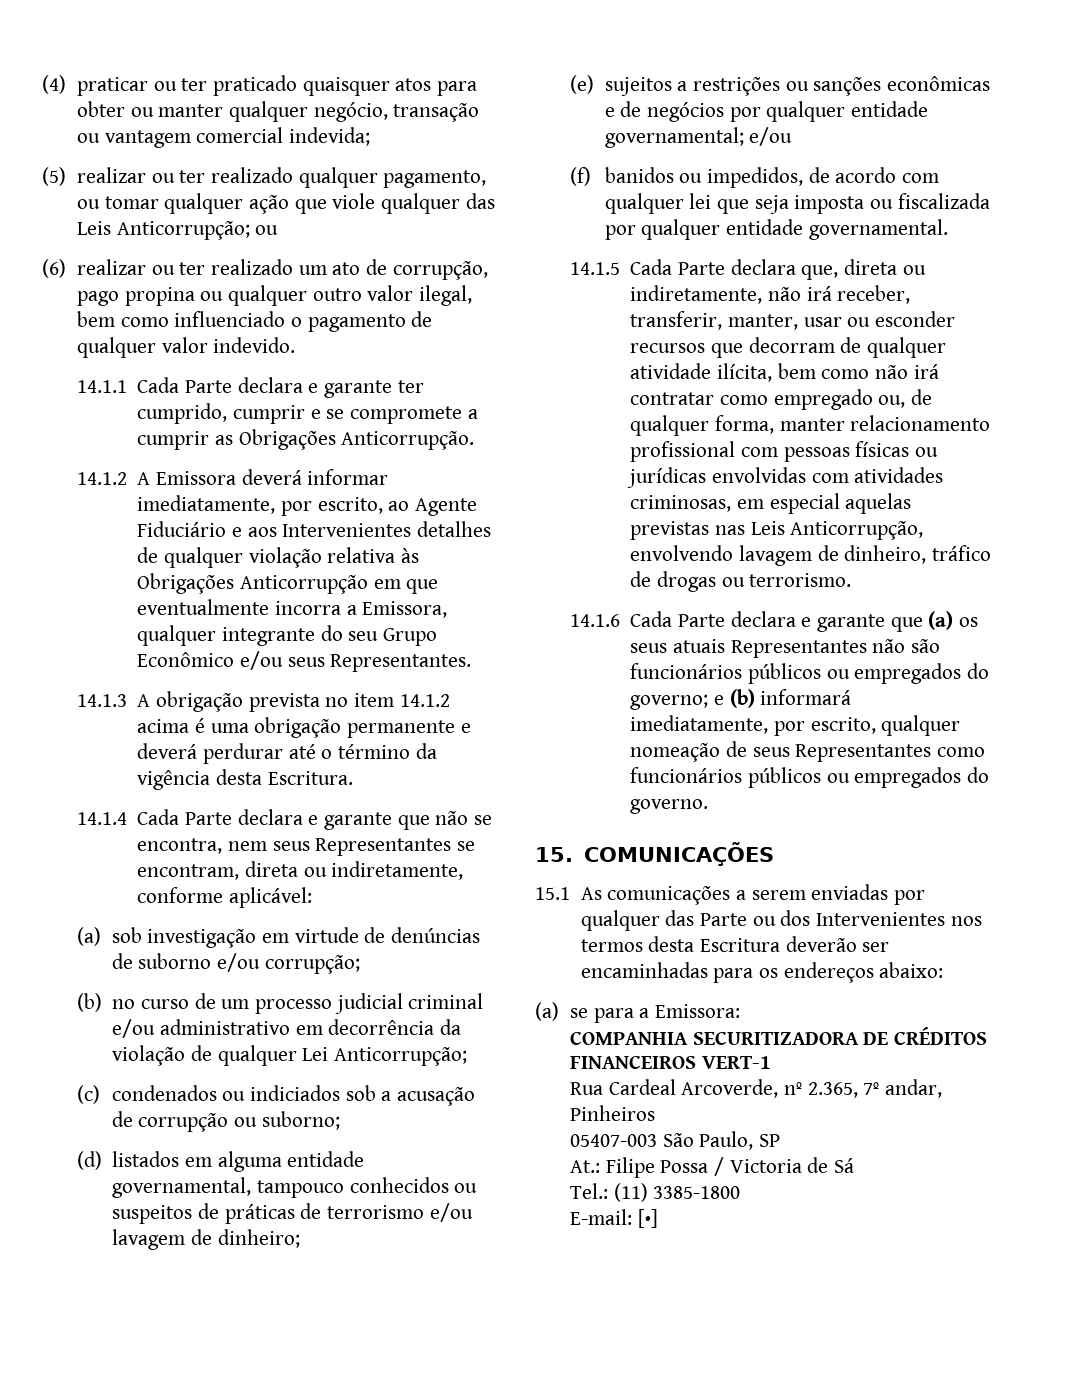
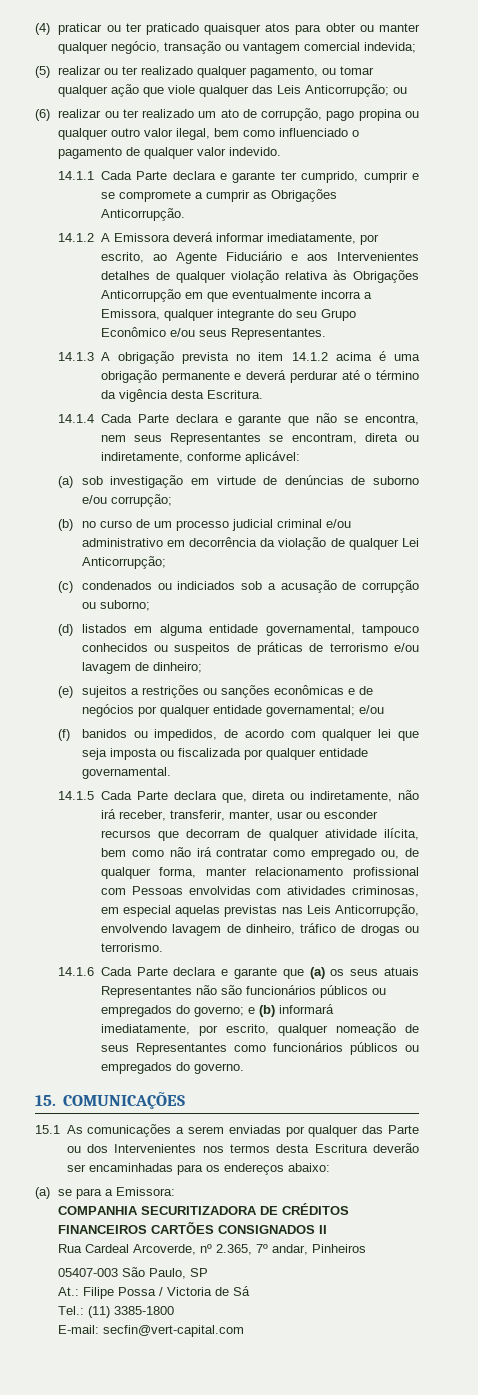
- 14.1.5 Cada Parte declara que, direta ou indiretamente, não irá receber, transferir, manter, usar ou esconder recursos que decorram de qualquer atividade ilícita, bem como não irá contratar como empregado ou, de qualquer forma, manter relacionamento profissional com pessoas físicas ou jurídicas envolvidas com atividades criminosas, em especial aquelas previstas nas Leis Anticorrupção, envolvendo lavagem de dinheiro, tráfico de drogas ou terrorismo.
+ 14.1.5 Cada Parte declara que, direta ou indiretamente, não irá receber, transferir, manter, usar ou esconder recursos que decorram de qualquer atividade ilícita, bem como não irá contratar como empregado ou, de qualquer forma, manter relacionamento profissional com Pessoas envolvidas com atividades criminosas, em especial aquelas previstas nas Leis Anticorrupção, envolvendo lavagem de dinheiro, tráfico de drogas ou terrorismo.
- COMPANHIA SECURITIZADORA DE CRÉDITOS FINANCEIROS VERT-1
+ COMPANHIA SECURITIZADORA DE CRÉDITOS FINANCEIROS CARTÕES CONSIGNADOS II
- E-mail: [•]
+ E-mail: secfin@vert-capital.com

